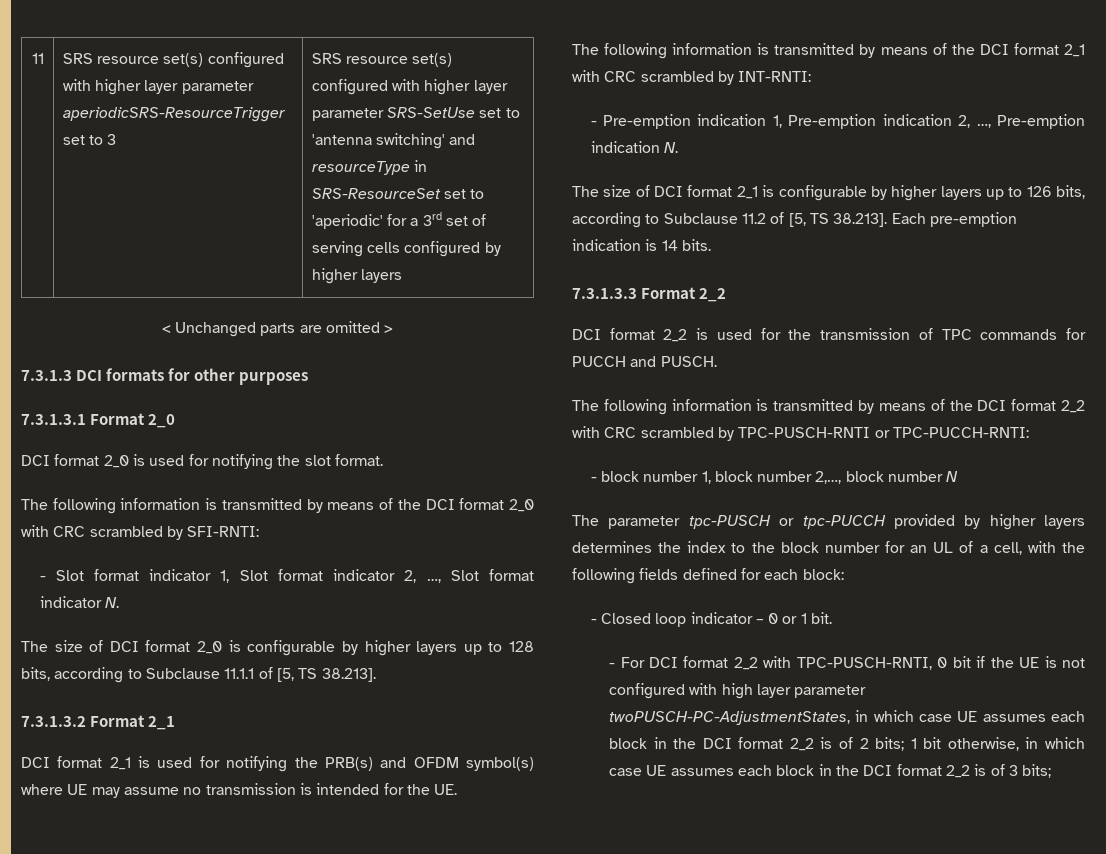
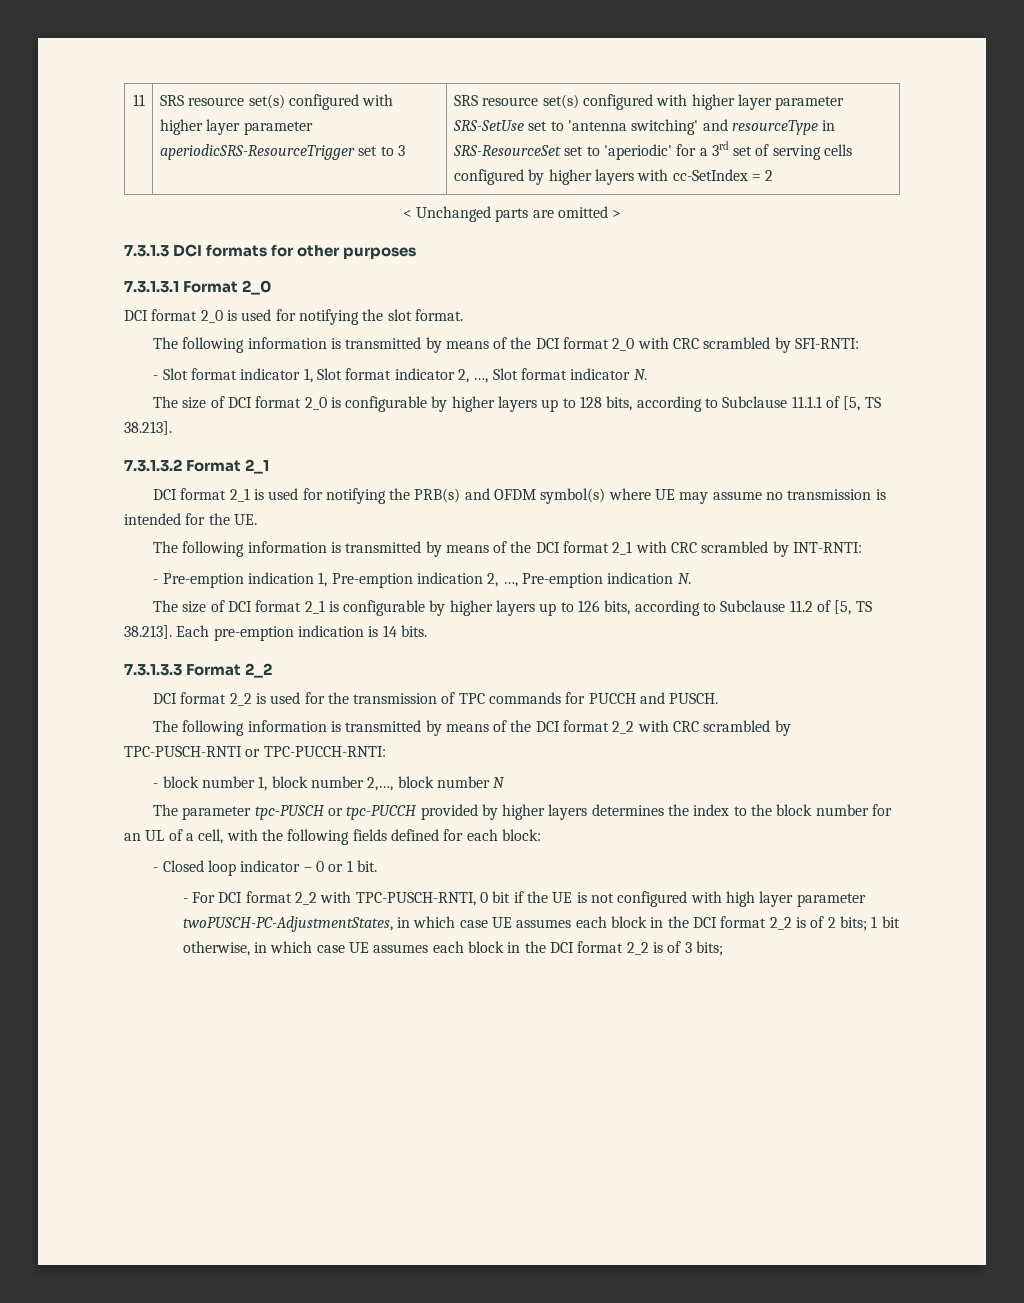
- SRS resource set(s) configured with higher layer parameter SRS-SetUse set to 'antenna switching' and resourceType in SRS-ResourceSet set to 'aperiodic' for a 3rd set of serving cells configured by higher layers
+ SRS resource set(s) configured with higher layer parameter SRS-SetUse set to 'antenna switching' and resourceType in SRS-ResourceSet set to 'aperiodic' for a 3rd set of serving cells configured by higher layers with cc-SetIndex = 2

